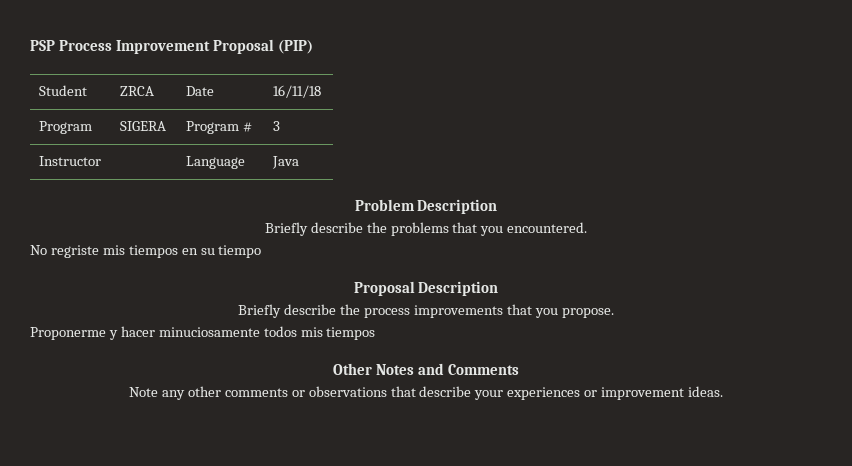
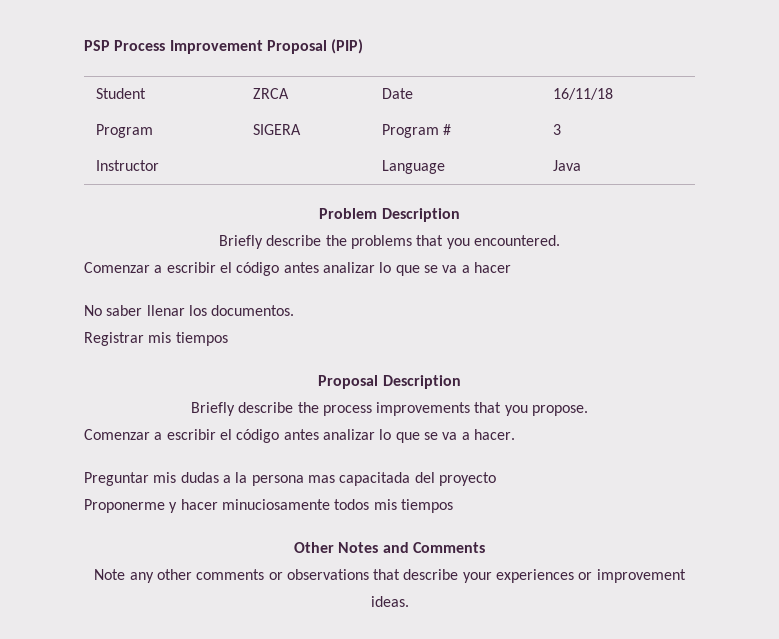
- No regriste mis tiempos en su tiempo
+ Comenzar a escribir el código antes analizar lo que se va a hacer
+ No saber llenar los documentos.
+ Registrar mis tiempos
+ Comenzar a escribir el código antes analizar lo que se va a hacer.
+ Preguntar mis dudas a la persona mas capacitada del proyecto

